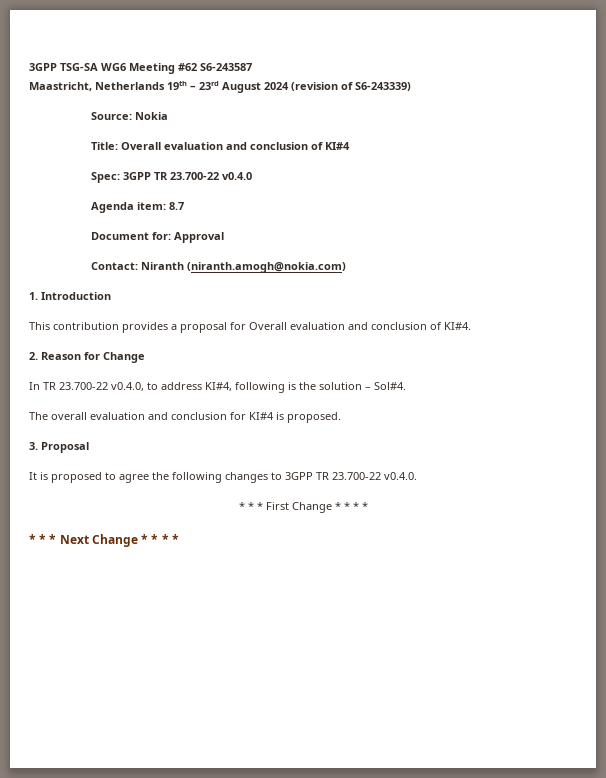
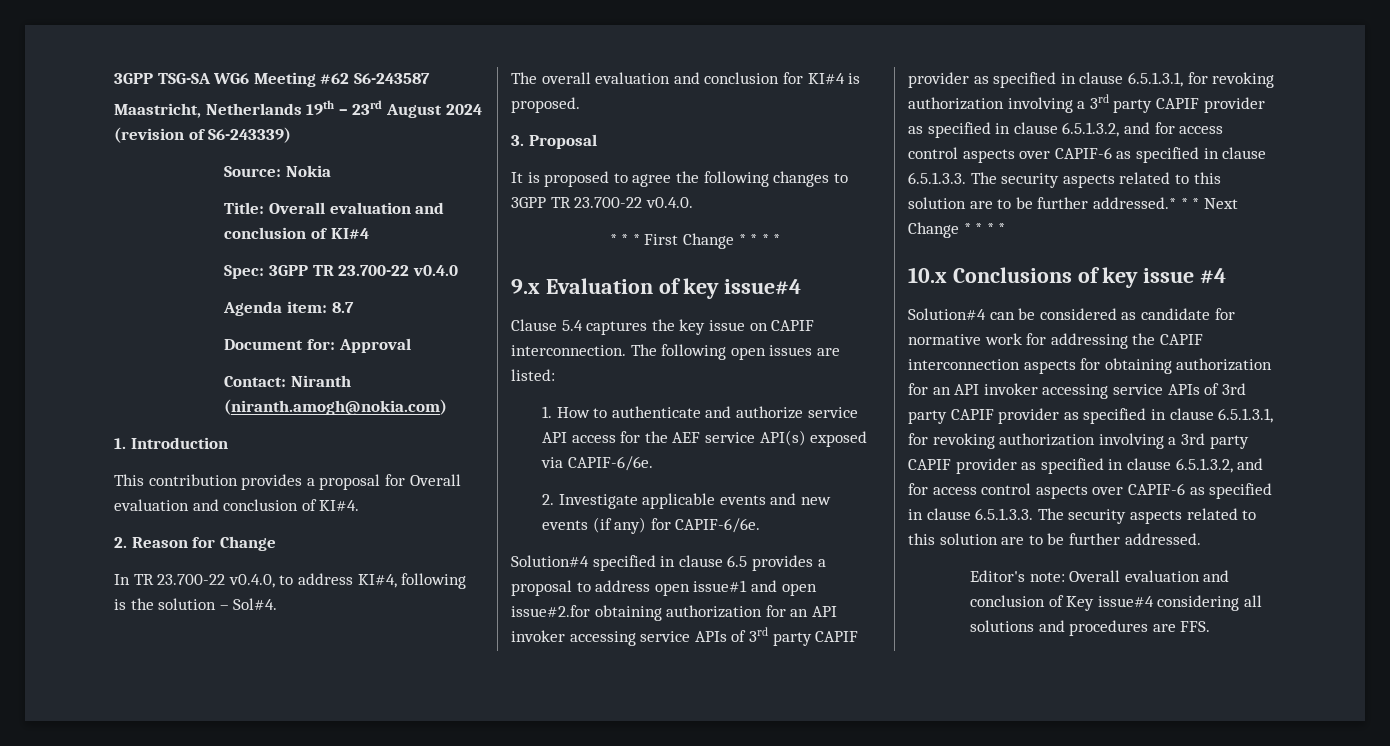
- * * * Next Change * * * *
+ 9.x Evaluation of key issue#4
+ Clause 5.4 captures the key issue on CAPIF interconnection. The following open issues are listed:
+ 1. How to authenticate and authorize service API access for the AEF service API(s) exposed via CAPIF-6/6e.
+ 2. Investigate applicable events and new events (if any) for CAPIF-6/6e.
+ Solution#4 specified in clause 6.5 provides a proposal to address open issue#1 and open issue#2.for obtaining authorization for an API invoker accessing service APIs of 3rd party CAPIF provider as specified in clause 6.5.1.3.1, for revoking authorization involving a 3rd party CAPIF provider as specified in clause 6.5.1.3.2, and for access control aspects over CAPIF-6 as specified in clause 6.5.1.3.3. The security aspects related to this solution are to be further addressed.* * * Next Change * * * *
+ 10.x Conclusions of key issue #4
+ Solution#4 can be considered as candidate for normative work for addressing the CAPIF interconnection aspects for obtaining authorization for an API invoker accessing service APIs of 3rd party CAPIF provider as specified in clause 6.5.1.3.1, for revoking authorization involving a 3rd party CAPIF provider as specified in clause 6.5.1.3.2, and for access control aspects over CAPIF-6 as specified in clause 6.5.1.3.3. The security aspects related to this solution are to be further addressed.
+ Editor's note: Overall evaluation and conclusion of Key issue#4 considering all solutions and procedures are FFS.

